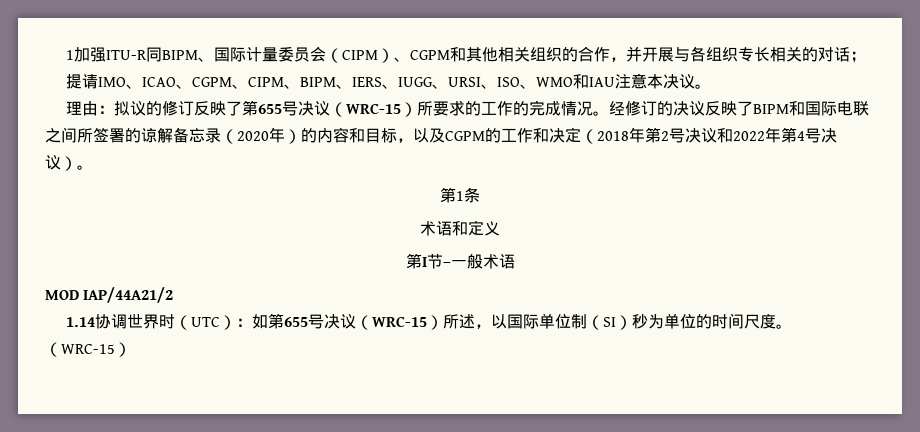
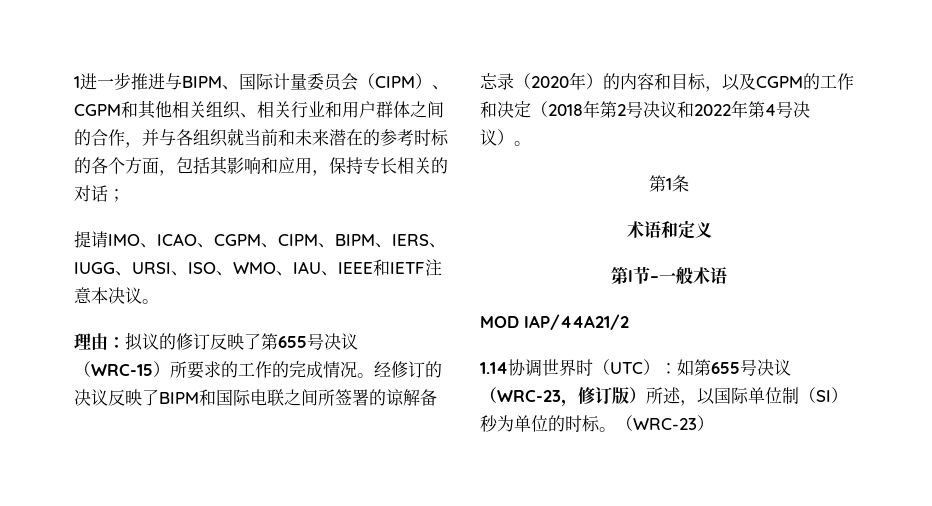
- 1加强ITU-R同BIPM、国际计量委员会（CIPM）、CGPM和其他相关组织的合作，并开展与各组织专长相关的对话；
+ 1进一步推进与BIPM、国际计量委员会（CIPM）、CGPM和其他相关组织、相关行业和用户群体之间的合作，并与各组织就当前和未来潜在的参考时标的各个方面，包括其影响和应用，保持专长相关的对话；
- 提请IMO、ICAO、CGPM、CIPM、BIPM、IERS、IUGG、URSI、ISO、WMO和IAU注意本决议。
+ 提请IMO、ICAO、CGPM、CIPM、BIPM、IERS、IUGG、URSI、ISO、WMO、IAU、IEEE和IETF注意本决议。
- 1.14协调世界时（UTC）：如第655号决议（WRC-15）所述，以国际单位制（SI）秒为单位的时间尺度。（WRC-15）
+ 1.14协调世界时（UTC）：如第655号决议（WRC-23，修订版）所述，以国际单位制（SI）秒为单位的时标。（WRC-23）

